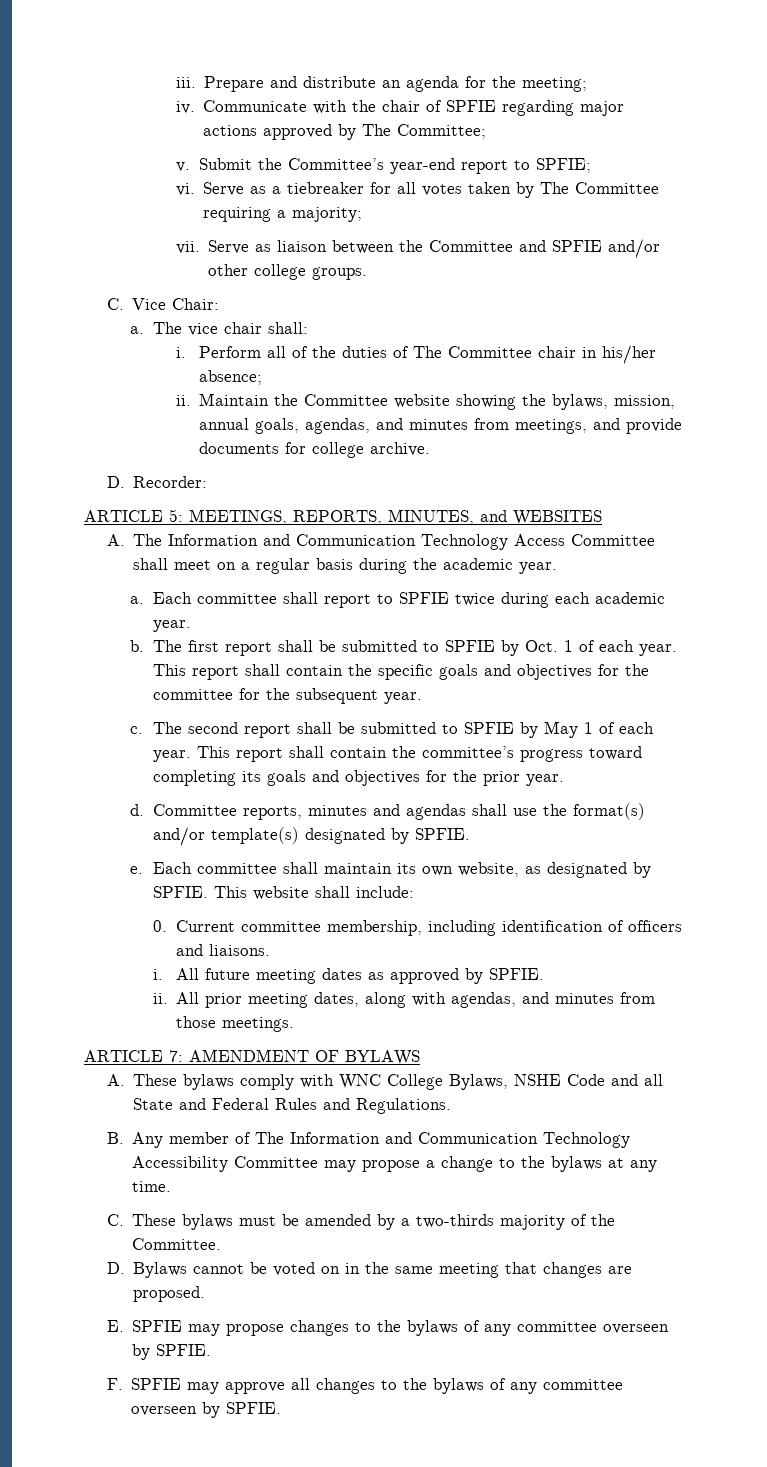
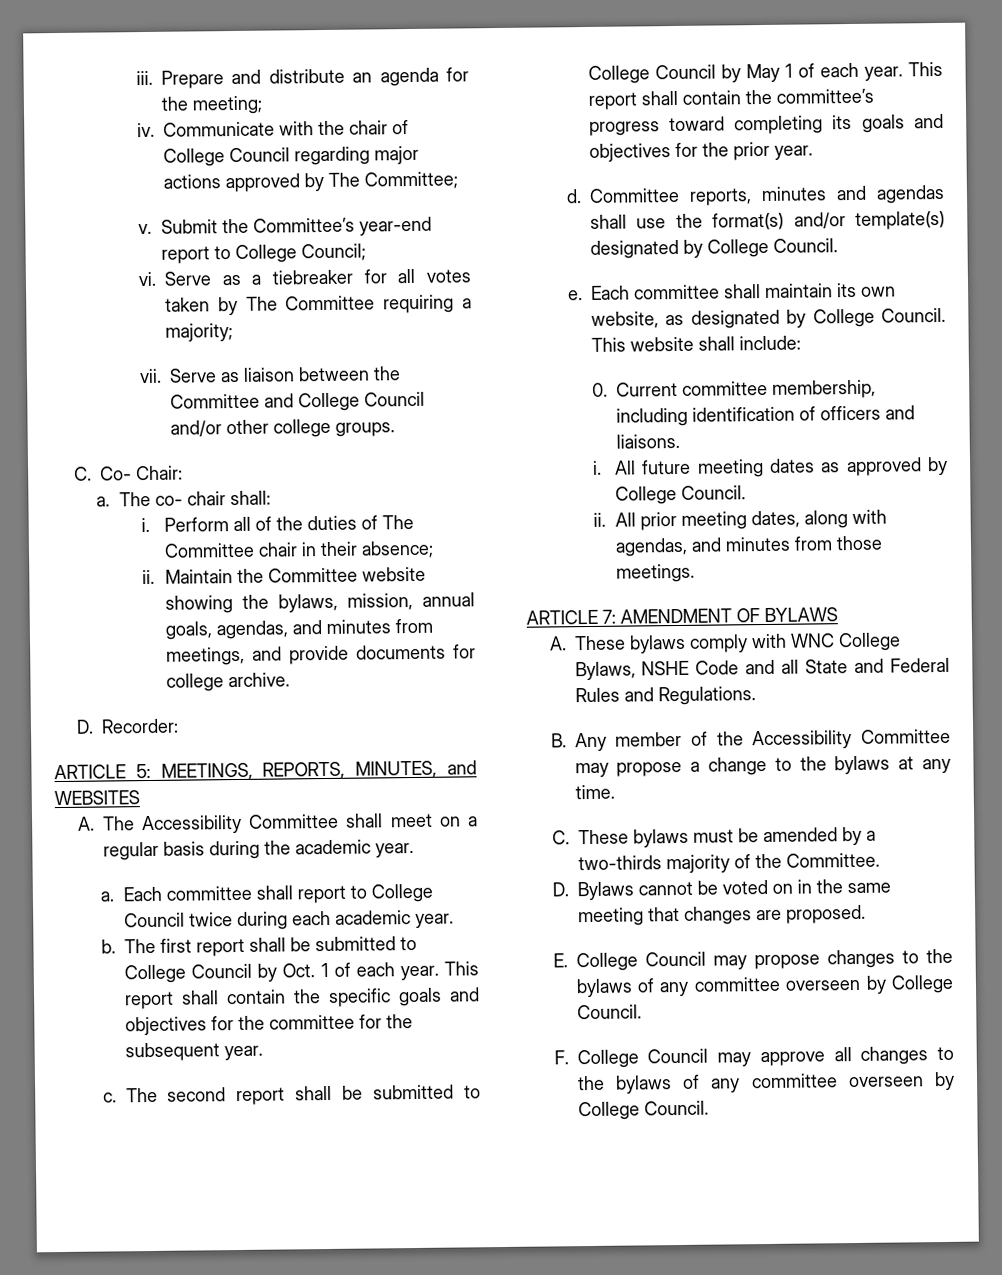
- Communicate with the chair of SPFIE regarding major actions approved by The Committee;
+ Communicate with the chair of College Council regarding major actions approved by The Committee;
- Submit the Committee’s year-end report to SPFIE;
+ Submit the Committee’s year-end report to College Council;
- Serve as liaison between the Committee and SPFIE and/or other college groups.
+ Serve as liaison between the Committee and College Council and/or other college groups.
- C. Vice Chair:
+ C. Co- Chair:
- The vice chair shall:
+ The co- chair shall:
- Perform all of the duties of The Committee chair in his/her absence;
+ Perform all of the duties of The Committee chair in their absence;
- A. The Information and Communication Technology Access Committee shall meet on a regular basis during the academic year.
+ A. The Accessibility Committee shall meet on a regular basis during the academic year.
- Each committee shall report to SPFIE twice during each academic year.
+ Each committee shall report to College Council twice during each academic year.
- The first report shall be submitted to SPFIE by Oct. 1 of each year.
+ The first report shall be submitted to College Council by Oct. 1 of each year.
- The second report shall be submitted to SPFIE by May 1 of each year.
+ The second report shall be submitted to College Council by May 1 of each year.
- Committee reports, minutes and agendas shall use the format(s) and/or template(s) designated by SPFIE.
+ Committee reports, minutes and agendas shall use the format(s) and/or template(s) designated by College Council.
- Each committee shall maintain its own website, as designated by SPFIE.
+ Each committee shall maintain its own website, as designated by College Council.
- All future meeting dates as approved by SPFIE.
+ All future meeting dates as approved by College Council.
- B. Any member of The Information and Communication Technology Accessibility Committee may propose a change to the bylaws at any time.
+ B. Any member of the Accessibility Committee may propose a change to the bylaws at any time.
- E. SPFIE may propose changes to the bylaws of any committee overseen by SPFIE.
+ E. College Council may propose changes to the bylaws of any committee overseen by College Council.
- F. SPFIE may approve all changes to the bylaws of any committee overseen by SPFIE.
+ F. College Council may approve all changes to the bylaws of any committee overseen by College Council.

